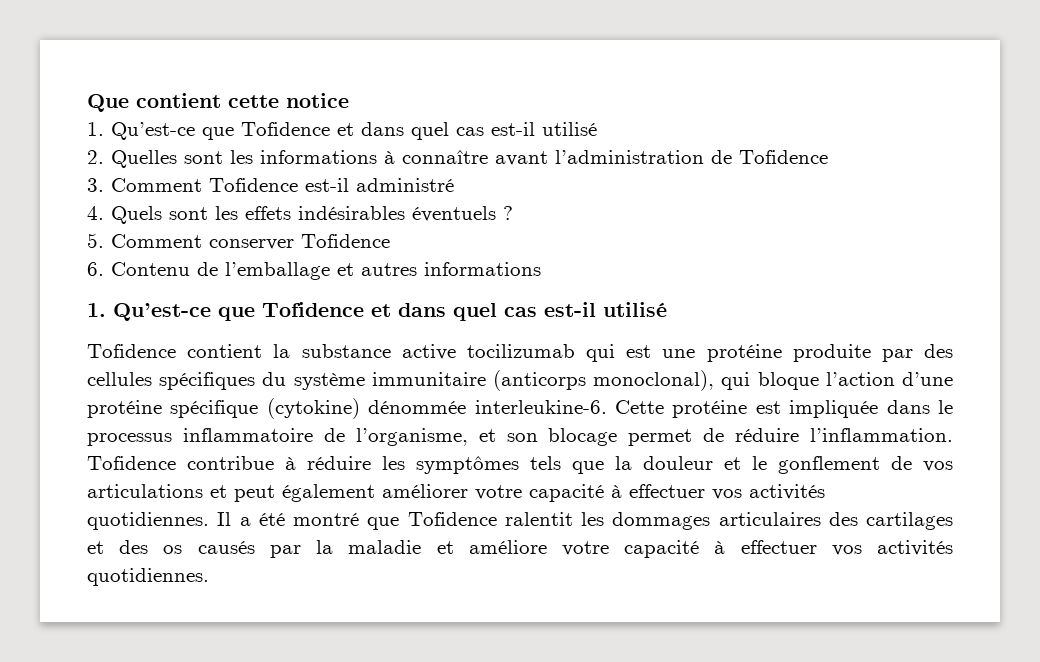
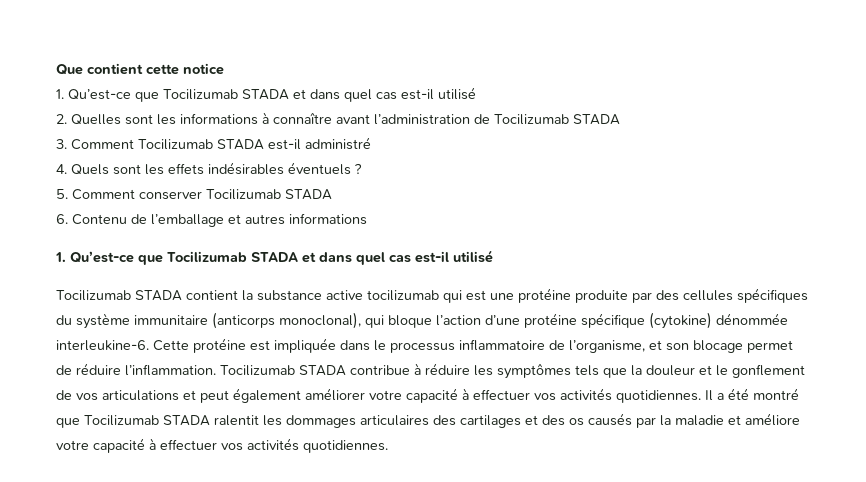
  Que contient cette notice
- 1. Qu’est-ce que Tofidence et dans quel cas est-il utilisé
+ 1. Qu’est-ce que Tocilizumab STADA et dans quel cas est-il utilisé
- 2. Quelles sont les informations à connaître avant l’administration de Tofidence
+ 2. Quelles sont les informations à connaître avant l’administration de Tocilizumab STADA
- 3. Comment Tofidence est-il administré
+ 3. Comment Tocilizumab STADA est-il administré
- 5. Comment conserver Tofidence
+ 5. Comment conserver Tocilizumab STADA
  6. Contenu de l’emballage et autres informations
- 1. Qu’est-ce que Tofidence et dans quel cas est-il utilisé
- Tofidence contient la substance active tocilizumab qui est une protéine produite par des cellules spécifiques du système immunitaire (anticorps monoclonal), qui bloque l’action d’une protéine spécifique (cytokine) dénommée interleukine-6.
+ 1. Qu’est-ce que Tocilizumab STADA et dans quel cas est-il utilisé
+ Tocilizumab STADA contient la substance active tocilizumab qui est une protéine produite par des cellules spécifiques du système immunitaire (anticorps monoclonal), qui bloque l’action d’une protéine spécifique (cytokine) dénommée interleukine-6.
- Tofidence contribue à réduire les symptômes tels que la douleur et le gonflement de vos articulations et peut également améliorer votre capacité à effectuer vos activités quotidiennes.
+ Tocilizumab STADA contribue à réduire les symptômes tels que la douleur et le gonflement de vos articulations et peut également améliorer votre capacité à effectuer vos activités quotidiennes.
- Il a été montré que Tofidence ralentit les dommages articulaires des cartilages et des os causés par la maladie et améliore votre capacité à effectuer vos activités quotidiennes.
+ Il a été montré que Tocilizumab STADA ralentit les dommages articulaires des cartilages et des os causés par la maladie et améliore votre capacité à effectuer vos activités quotidiennes.

